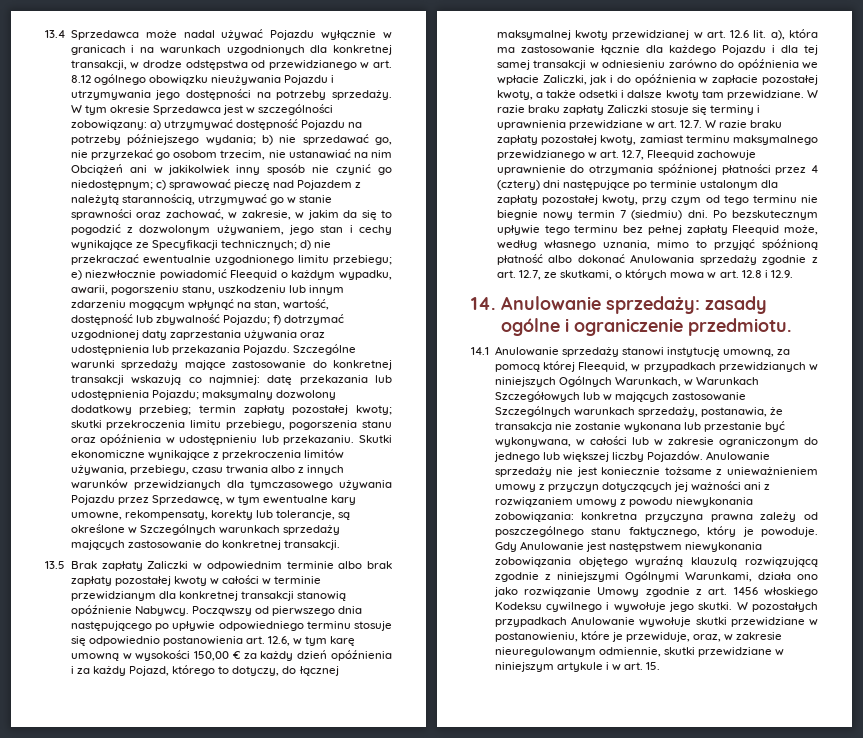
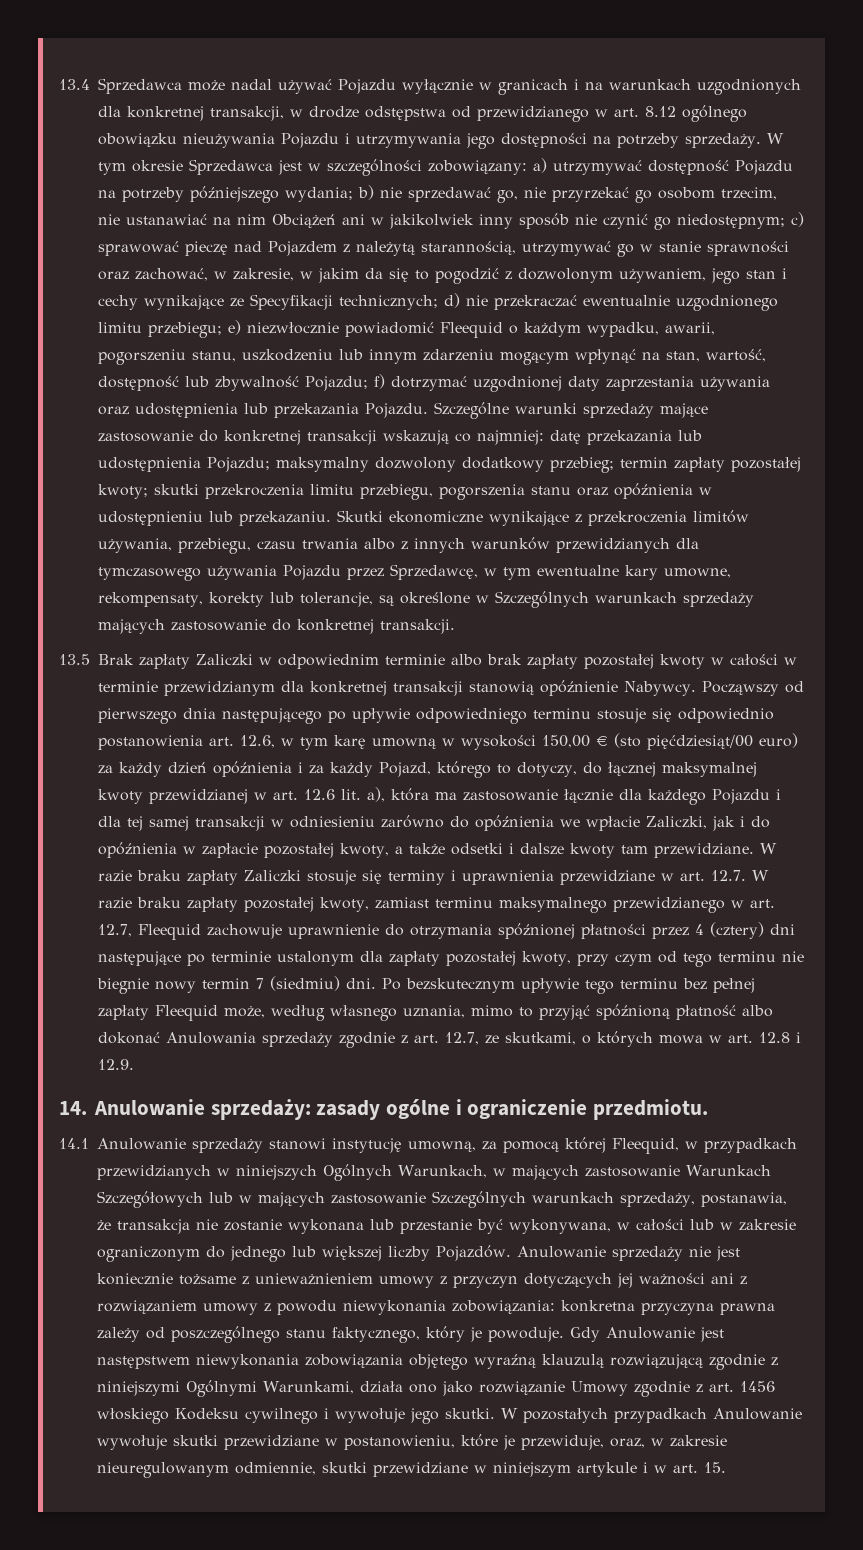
- Począwszy od pierwszego dnia następującego po upływie odpowiedniego terminu stosuje się odpowiednio postanowienia art. 12.6, w tym karę umowną w wysokości 150,00 € za każdy dzień opóźnienia i za każdy Pojazd, którego to dotyczy, do łącznej maksymalnej kwoty przewidzianej w art. 12.6 lit. a), która ma zastosowanie łącznie dla każdego Pojazdu i dla tej samej transakcji w odniesieniu zarówno do opóźnienia we wpłacie Zaliczki, jak i do opóźnienia w zapłacie pozostałej kwoty, a także odsetki i dalsze kwoty tam przewidziane.
+ Począwszy od pierwszego dnia następującego po upływie odpowiedniego terminu stosuje się odpowiednio postanowienia art. 12.6, w tym karę umowną w wysokości 150,00 € (sto pięćdziesiąt/00 euro) za każdy dzień opóźnienia i za każdy Pojazd, którego to dotyczy, do łącznej maksymalnej kwoty przewidzianej w art. 12.6 lit. a), która ma zastosowanie łącznie dla każdego Pojazdu i dla tej samej transakcji w odniesieniu zarówno do opóźnienia we wpłacie Zaliczki, jak i do opóźnienia w zapłacie pozostałej kwoty, a także odsetki i dalsze kwoty tam przewidziane.
- 14.1 Anulowanie sprzedaży stanowi instytucję umowną, za pomocą której Fleequid, w przypadkach przewidzianych w niniejszych Ogólnych Warunkach, w Warunkach Szczegółowych lub w mających zastosowanie Szczególnych warunkach sprzedaży, postanawia, że transakcja nie zostanie wykonana lub przestanie być wykonywana, w całości lub w zakresie ograniczonym do jednego lub większej liczby Pojazdów.
+ 14.1 Anulowanie sprzedaży stanowi instytucję umowną, za pomocą której Fleequid, w przypadkach przewidzianych w niniejszych Ogólnych Warunkach, w mających zastosowanie Warunkach Szczegółowych lub w mających zastosowanie Szczególnych warunkach sprzedaży, postanawia, że transakcja nie zostanie wykonana lub przestanie być wykonywana, w całości lub w zakresie ograniczonym do jednego lub większej liczby Pojazdów.

